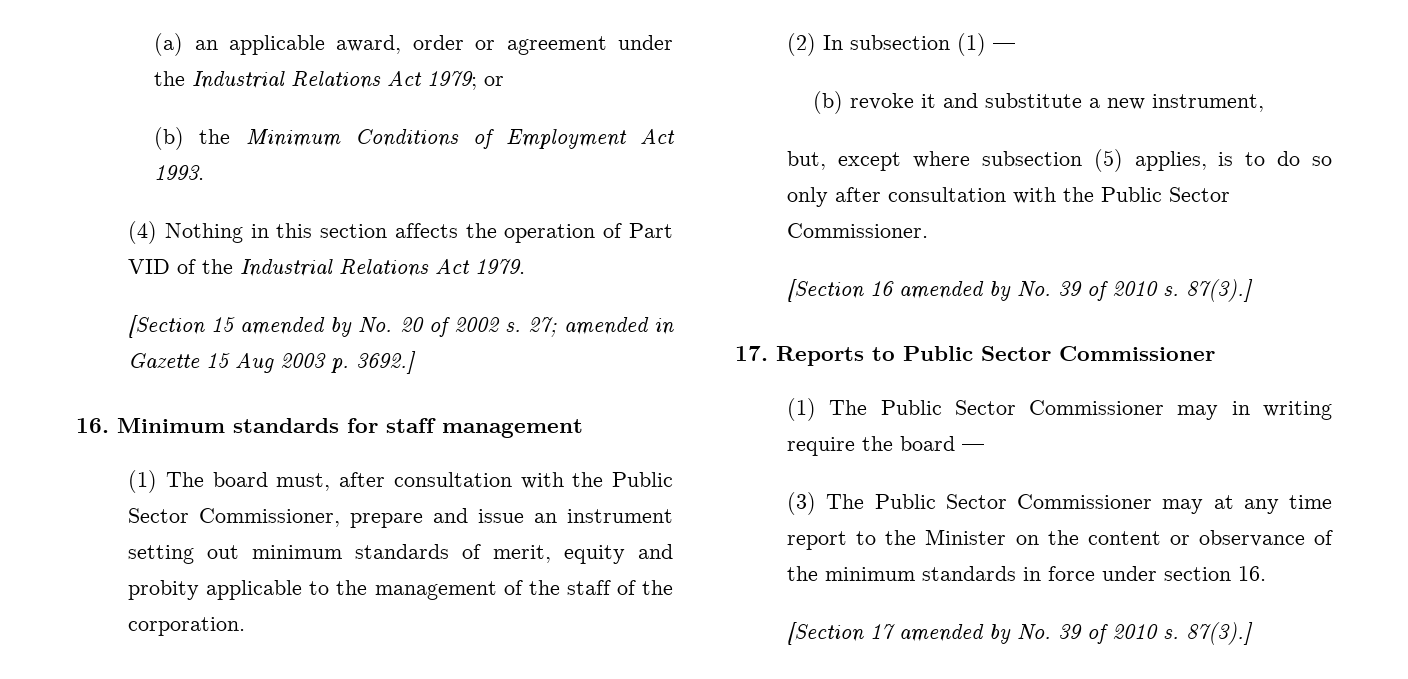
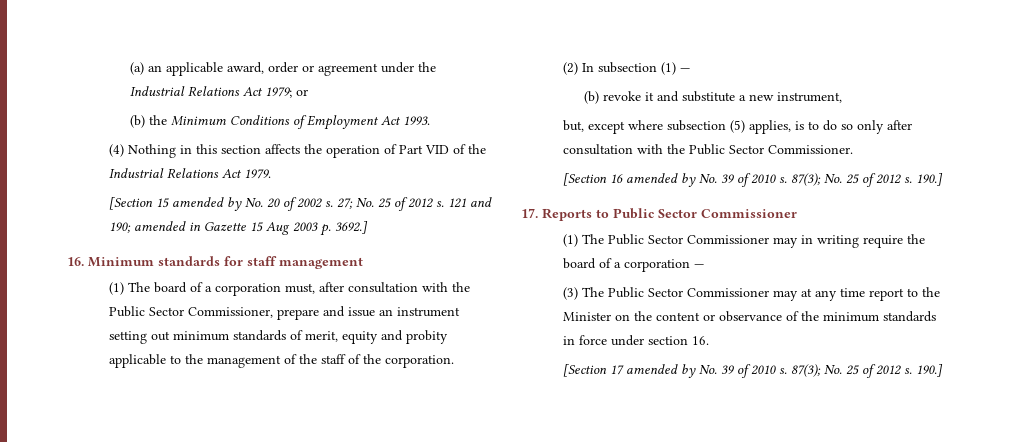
- 27; amended in Gazette 15 Aug 2003 p. 3692.]
+ 27; No. 25 of 2012 s. 121 and 190; amended in Gazette 15 Aug 2003 p. 3692.]
- (1) The board must, after consultation with the Public Sector Commissioner, prepare and issue an instrument setting out minimum standards of merit, equity and probity applicable to the management of the staff of the corporation.
+ (1) The board of a corporation must, after consultation with the Public Sector Commissioner, prepare and issue an instrument setting out minimum standards of merit, equity and probity applicable to the management of the staff of the corporation.
- [Section 16 amended by No. 39 of 2010 s. 87(3).]
+ [Section 16 amended by No. 39 of 2010 s. 87(3); No. 25 of 2012 s. 190.]
- (1) The Public Sector Commissioner may in writing require the board —
+ (1) The Public Sector Commissioner may in writing require the board of a corporation —
- [Section 17 amended by No. 39 of 2010 s. 87(3).]
+ [Section 17 amended by No. 39 of 2010 s. 87(3); No. 25 of 2012 s. 190.]

